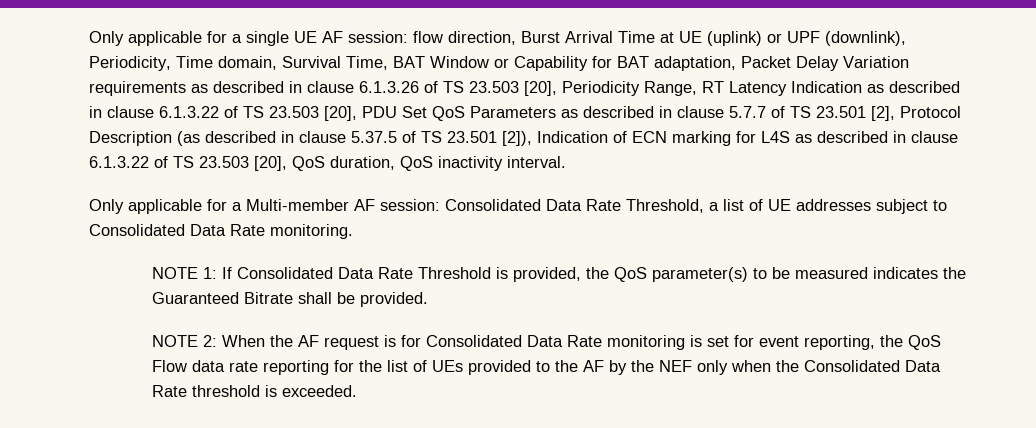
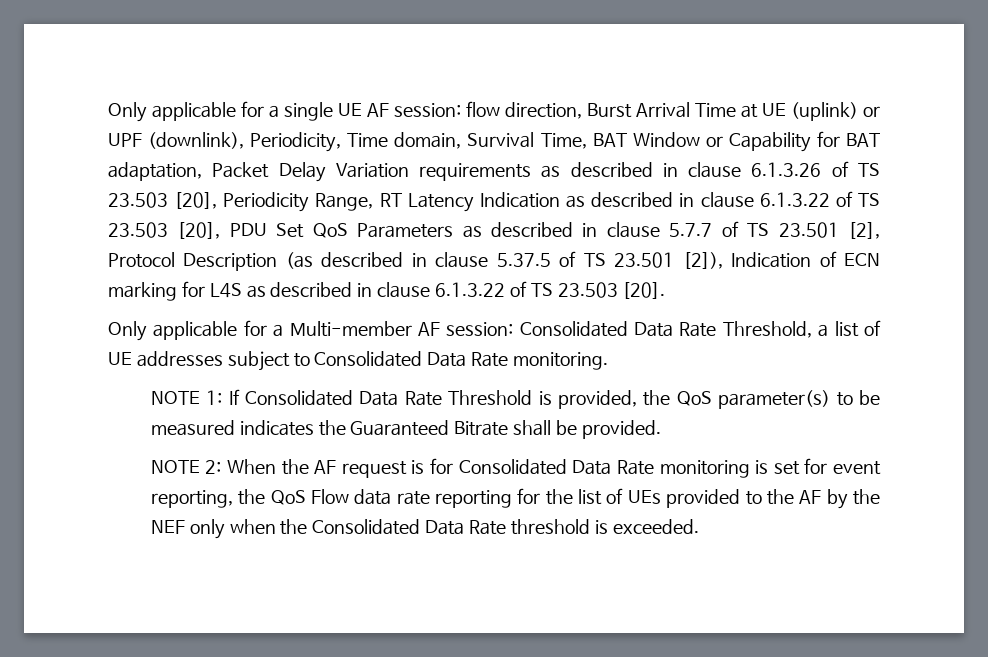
- flow direction, Burst Arrival Time at UE (uplink) or UPF (downlink), Periodicity, Time domain, Survival Time, BAT Window or Capability for BAT adaptation, Packet Delay Variation requirements as described in clause 6.1.3.26 of TS 23.503 [20], Periodicity Range, RT Latency Indication as described in clause 6.1.3.22 of TS 23.503 [20], PDU Set QoS Parameters as described in clause 5.7.7 of TS 23.501 [2], Protocol Description (as described in clause 5.37.5 of TS 23.501 [2]), Indication of ECN marking for L4S as described in clause 6.1.3.22 of TS 23.503 [20], QoS duration, QoS inactivity interval.
+ flow direction, Burst Arrival Time at UE (uplink) or UPF (downlink), Periodicity, Time domain, Survival Time, BAT Window or Capability for BAT adaptation, Packet Delay Variation requirements as described in clause 6.1.3.26 of TS 23.503 [20], Periodicity Range, RT Latency Indication as described in clause 6.1.3.22 of TS 23.503 [20], PDU Set QoS Parameters as described in clause 5.7.7 of TS 23.501 [2], Protocol Description (as described in clause 5.37.5 of TS 23.501 [2]), Indication of ECN marking for L4S as described in clause 6.1.3.22 of TS 23.503 [20].

